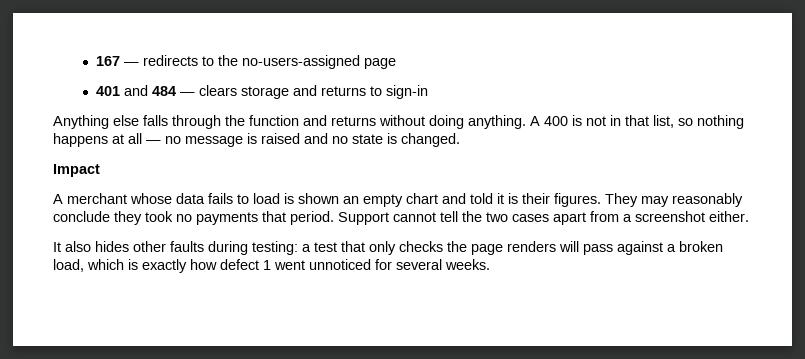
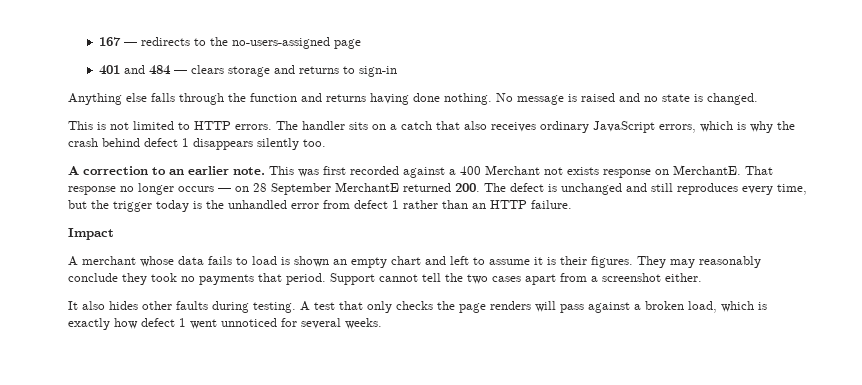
- Anything else falls through the function and returns without doing anything. A 400 is not in that list, so nothing happens at all — no message is raised and no state is changed.
+ Anything else falls through the function and returns having done nothing. No message is raised and no state is changed.
+ This is not limited to HTTP errors. The handler sits on a catch that also receives ordinary JavaScript errors, which is why the crash behind defect 1 disappears silently too.
+ A correction to an earlier note. This was first recorded against a 400 Merchant not exists response on MerchantE. That response no longer occurs — on 28 September MerchantE returned 200. The defect is unchanged and still reproduces every time, but the trigger today is the unhandled error from defect 1 rather than an HTTP failure.
- A merchant whose data fails to load is shown an empty chart and told it is their figures.
+ A merchant whose data fails to load is shown an empty chart and left to assume it is their figures.
- It also hides other faults during testing: a test that only checks the page renders will pass against a broken load, which is exactly how defect 1 went unnoticed for several weeks.
+ It also hides other faults during testing. A test that only checks the page renders will pass against a broken load, which is exactly how defect 1 went unnoticed for several weeks.

